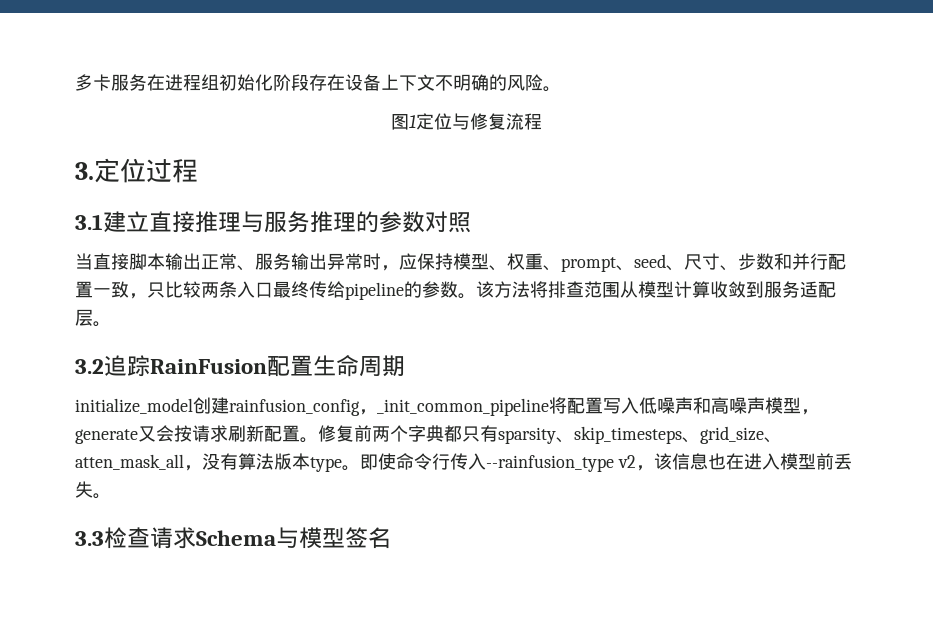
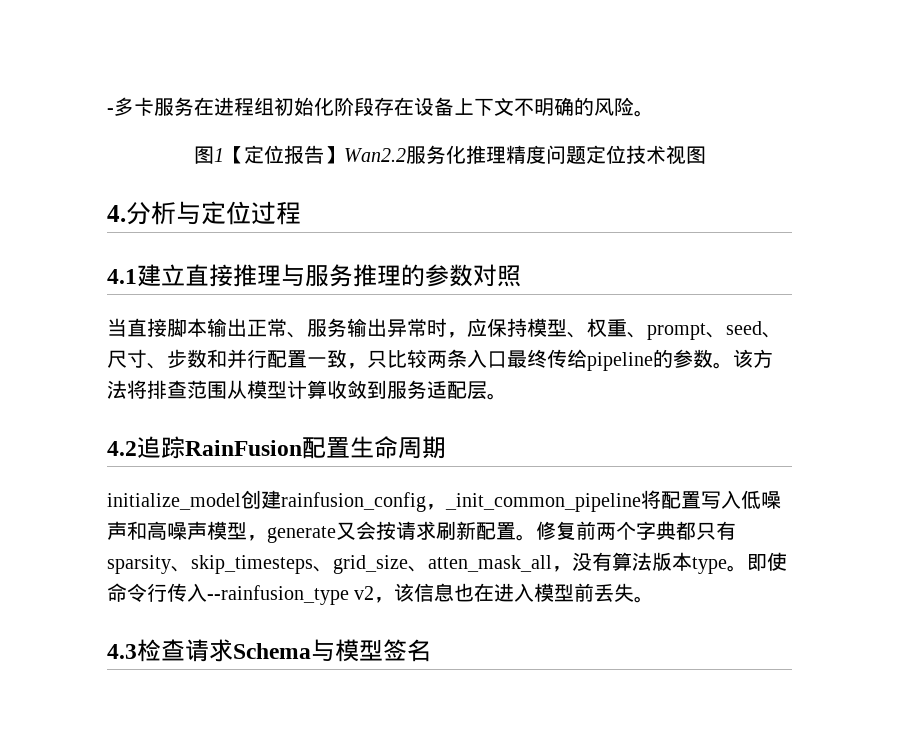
- 多卡服务在进程组初始化阶段存在设备上下文不明确的风险。
+ -多卡服务在进程组初始化阶段存在设备上下文不明确的风险。
- 图1定位与修复流程
- 3.定位过程
+ 图1【定位报告】Wan2.2服务化推理精度问题定位技术视图
+ 4.分析与定位过程
- 3.1建立直接推理与服务推理的参数对照
+ 4.1建立直接推理与服务推理的参数对照
- 3.2追踪RainFusion配置生命周期
+ 4.2追踪RainFusion配置生命周期
- 3.3检查请求Schema与模型签名
+ 4.3检查请求Schema与模型签名

